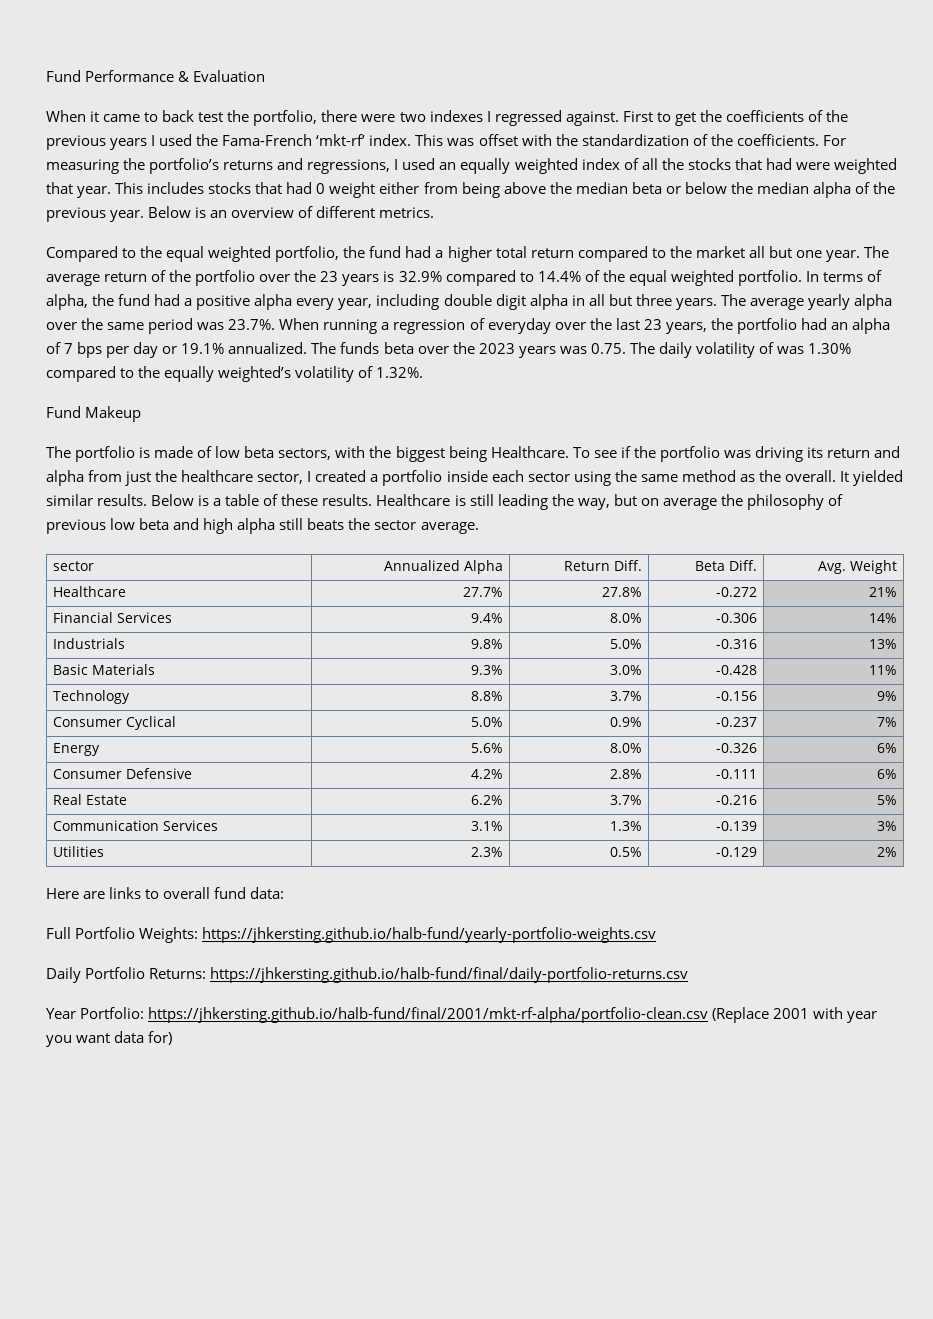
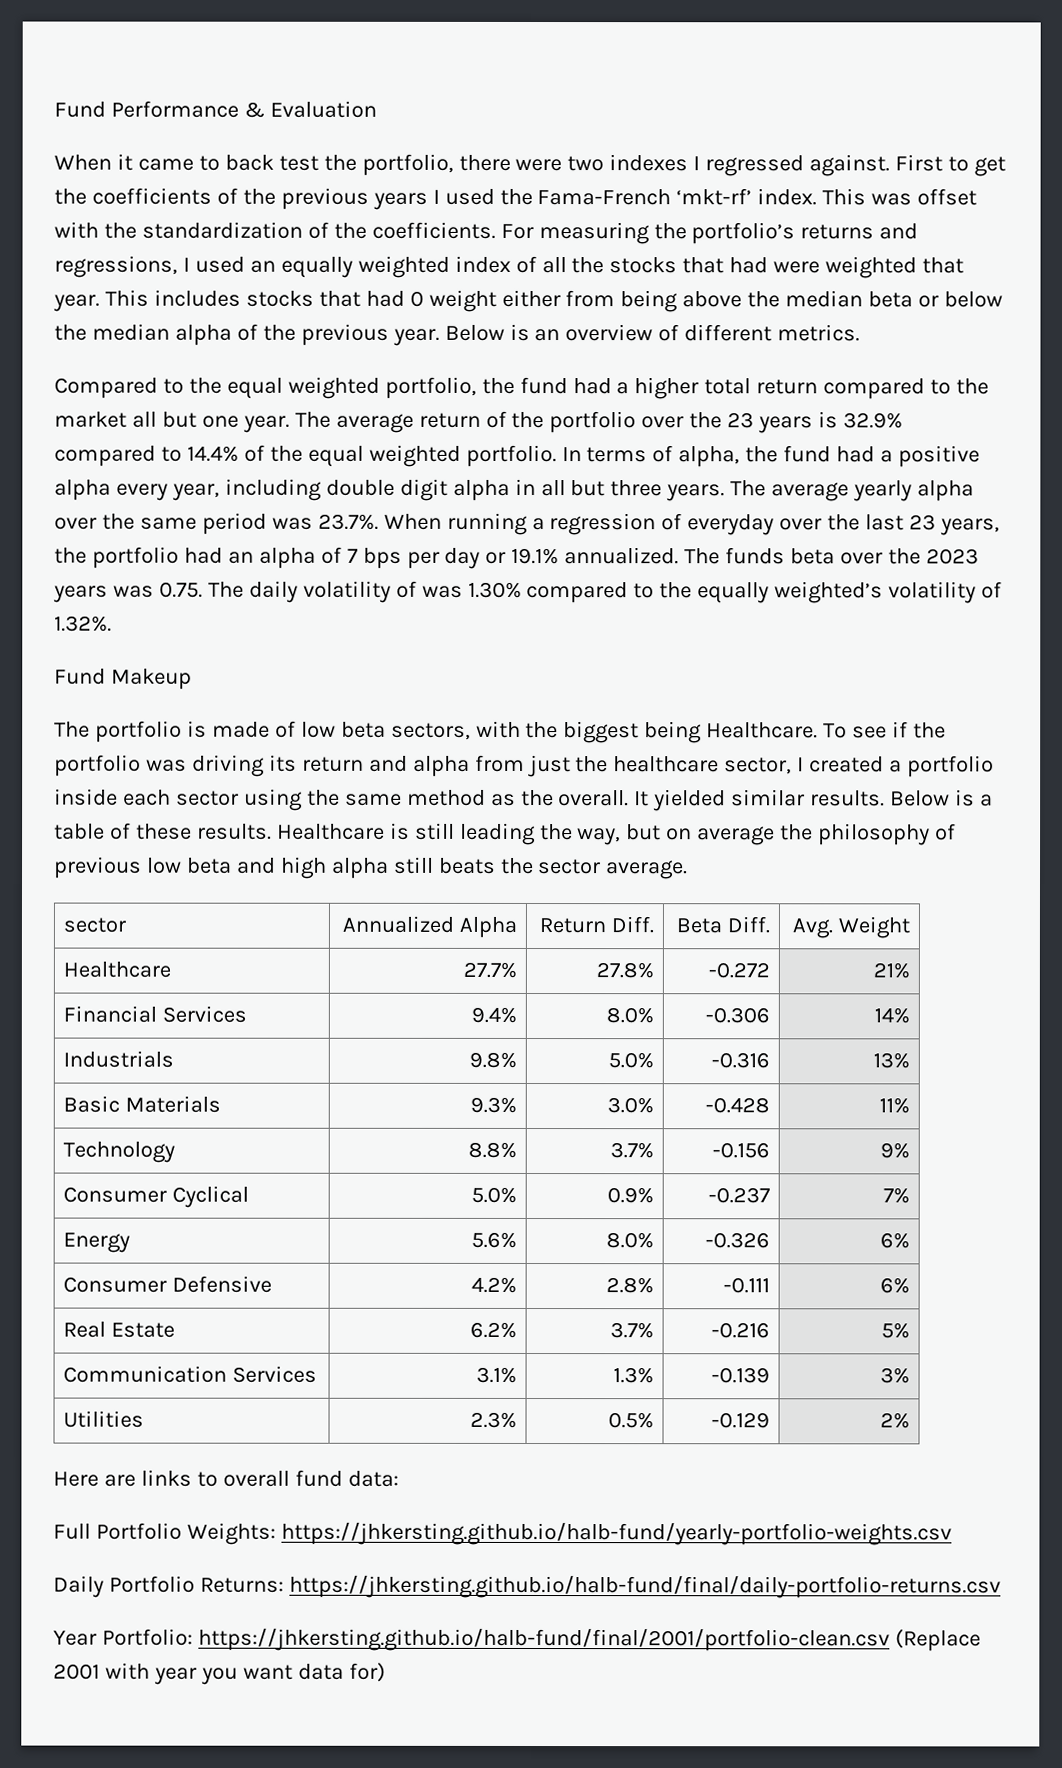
- Year Portfolio: https://jhkersting.github.io/halb-fund/final/2001/mkt-rf-alpha/portfolio-clean.csv (Replace 2001 with year you want data for)
+ Year Portfolio: https://jhkersting.github.io/halb-fund/final/2001/portfolio-clean.csv (Replace 2001 with year you want data for)

